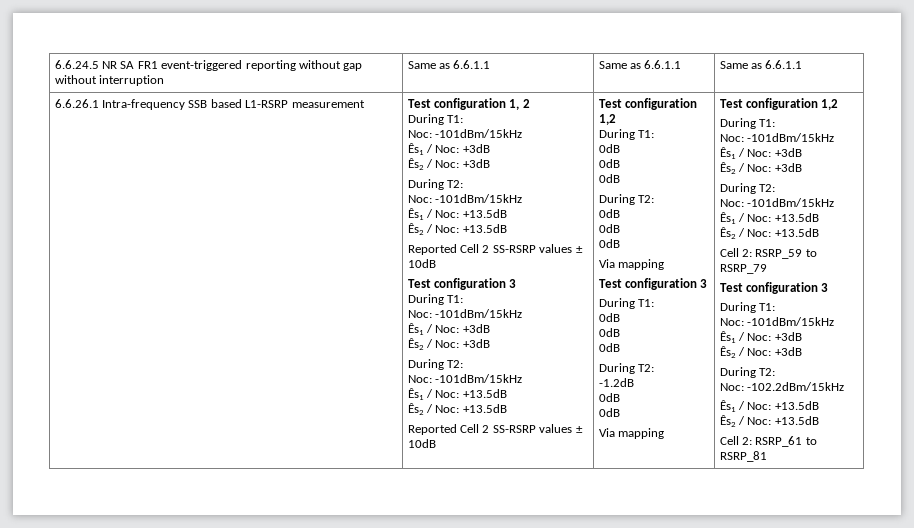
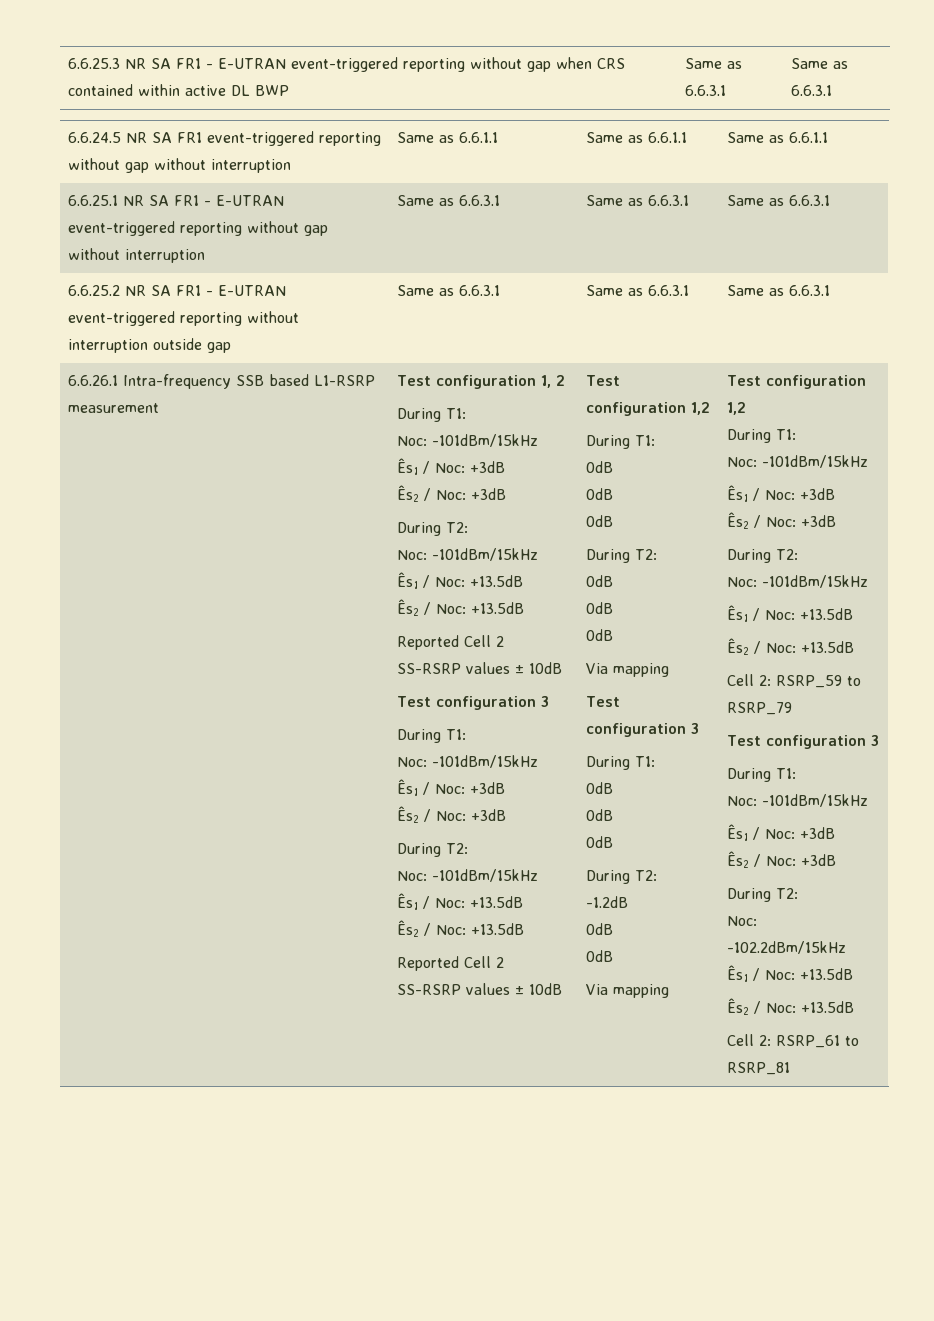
+ 6.6.25.3 NR SA FR1 - E-UTRAN event-triggered reporting without gap when CRS contained within active DL BWP | Same as 6.6.3.1 | Same as 6.6.3.1
+ 6.6.25.1 NR SA FR1 - E-UTRAN event-triggered reporting without gap without interruption | Same as 6.6.3.1 | Same as 6.6.3.1 | Same as 6.6.3.1
+ 6.6.25.2 NR SA FR1 - E-UTRAN event-triggered reporting without interruption outside gap | Same as 6.6.3.1 | Same as 6.6.3.1 | Same as 6.6.3.1

